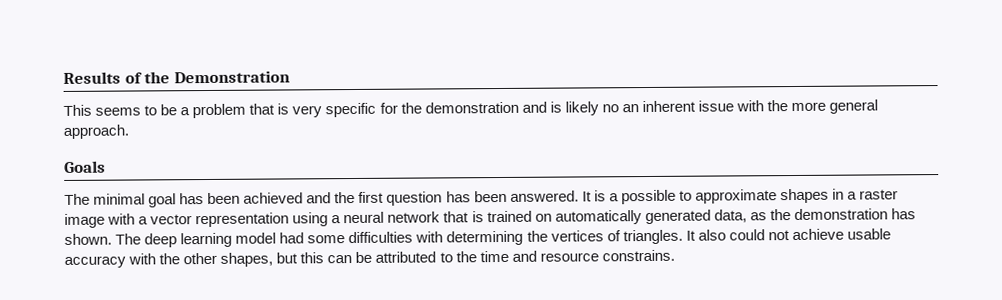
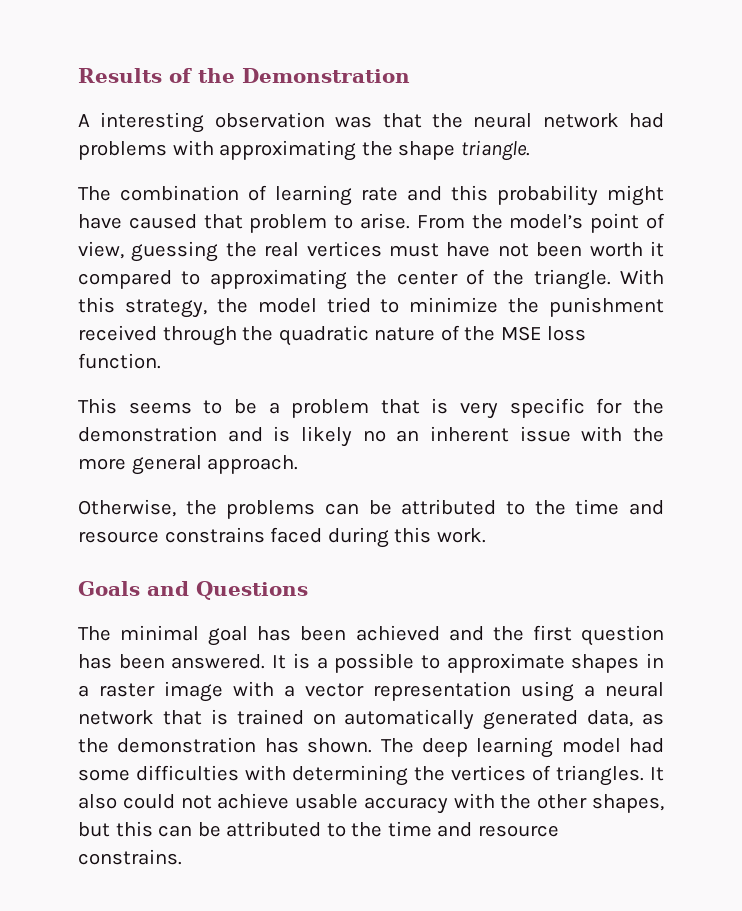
+ A interesting observation was that the neural network had problems with approximating the shape triangle.
+ The combination of learning rate and this probability might have caused that problem to arise. From the model’s point of view, guessing the real vertices must have not been worth it compared to approximating the center of the triangle. With this strategy, the model tried to minimize the punishment received through the quadratic nature of the MSE loss function.
+ Otherwise, the problems can be attributed to the time and resource constrains faced during this work.
- Goals
+ Goals and Questions

